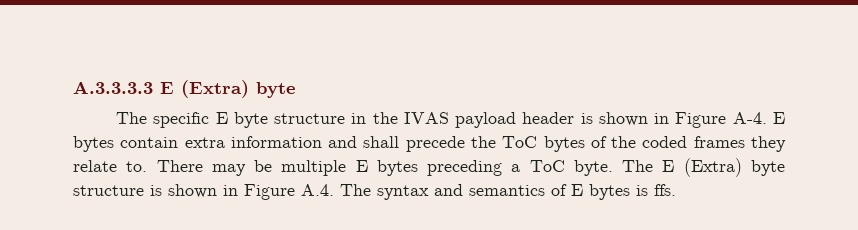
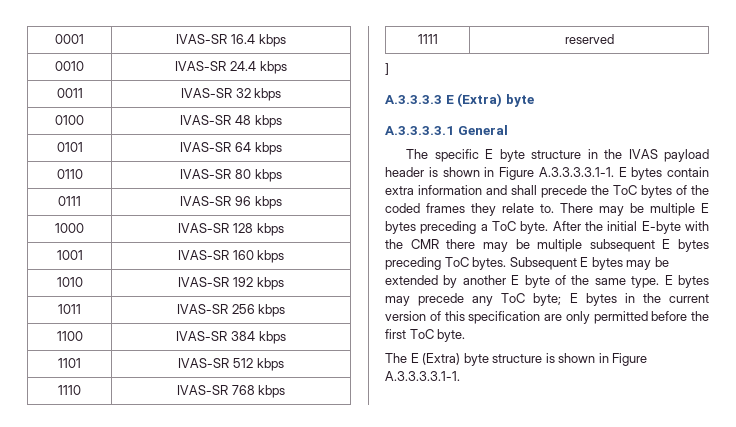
+ 0001 | IVAS-SR 16.4 kbps
+ 0010 | IVAS-SR 24.4 kbps
+ 0011 | IVAS-SR 32 kbps
+ 0100 | IVAS-SR 48 kbps
+ 0101 | IVAS-SR 64 kbps
+ 0110 | IVAS-SR 80 kbps
+ 0111 | IVAS-SR 96 kbps
+ 1000 | IVAS-SR 128 kbps
+ 1001 | IVAS-SR 160 kbps
+ 1010 | IVAS-SR 192 kbps
+ 1011 | IVAS-SR 256 kbps
+ 1100 | IVAS-SR 384 kbps
+ 1101 | IVAS-SR 512 kbps
+ 1110 | IVAS-SR 768 kbps
+ 1111 | reserved
+ ]
+ A.3.3.3.3.1 General
- The specific E byte structure in the IVAS payload header is shown in Figure A-4. E bytes contain extra information and shall precede the ToC bytes of the coded frames they relate to.
+ The specific E byte structure in the IVAS payload header is shown in Figure A.3.3.3.3.1-1. E bytes contain extra information and shall precede the ToC bytes of the coded frames they relate to.
- There may be multiple E bytes preceding a ToC byte. The E (Extra) byte structure is shown in Figure A.4. The syntax and semantics of E bytes is ffs.
+ There may be multiple E bytes preceding a ToC byte. After the initial E-byte with the CMR there may be multiple subsequent E bytes preceding ToC bytes. Subsequent E bytes may be extended by another E byte of the same type. E bytes may precede any ToC byte; E bytes in the current version of this specification are only permitted before the first ToC byte.
+ The E (Extra) byte structure is shown in Figure A.3.3.3.3.1-1.

